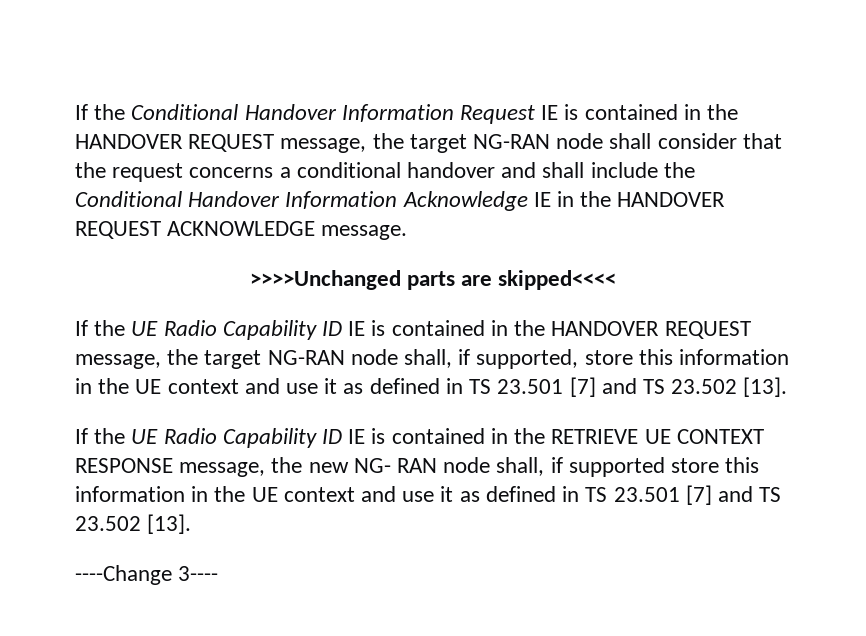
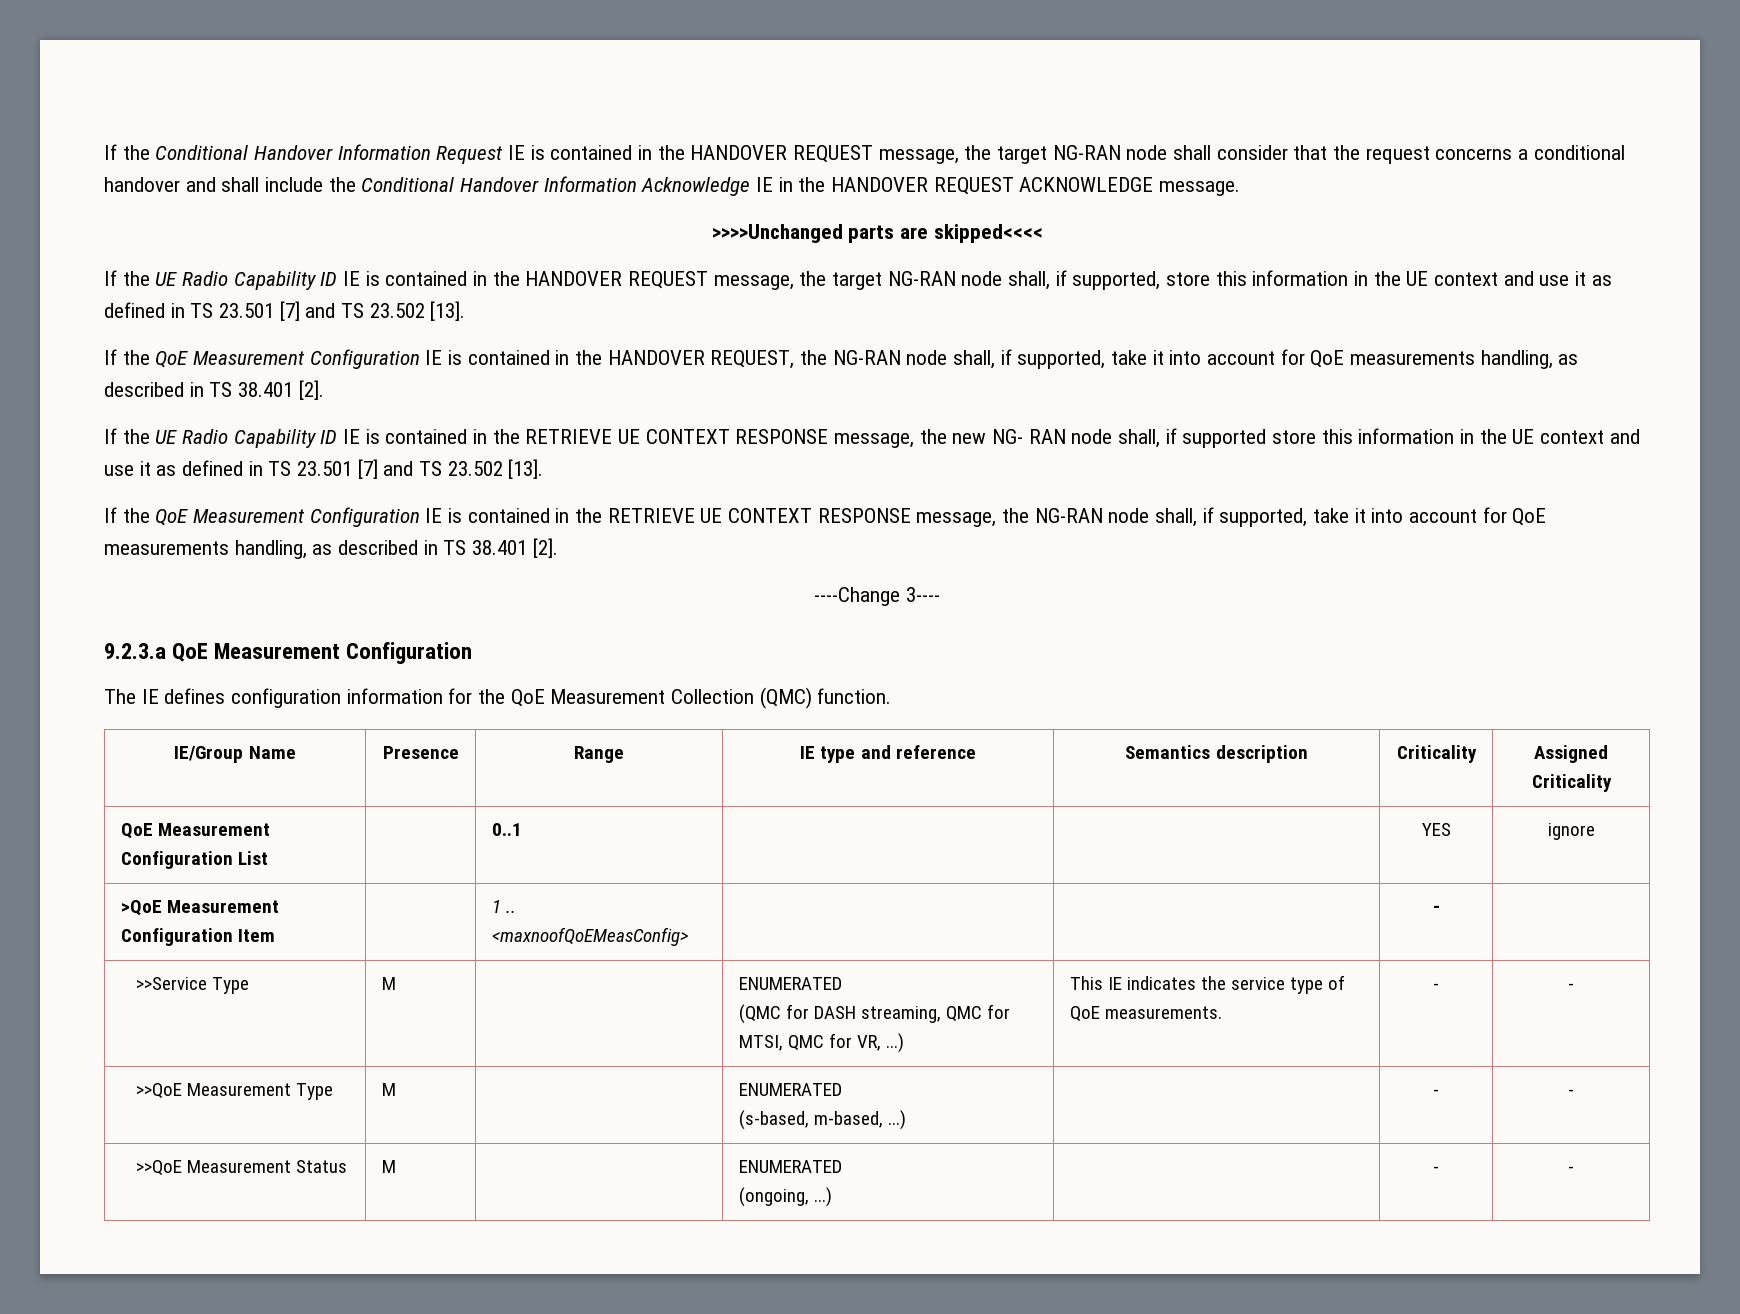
+ If the QoE Measurement Configuration IE is contained in the HANDOVER REQUEST, the NG-RAN node shall, if supported, take it into account for QoE measurements handling, as described in TS 38.401 [2].
+ If the QoE Measurement Configuration IE is contained in the RETRIEVE UE CONTEXT RESPONSE message, the NG-RAN node shall, if supported, take it into account for QoE measurements handling, as described in TS 38.401 [2].
  ----Change 3----
+ 9.2.3.a QoE Measurement Configuration
+ The IE defines configuration information for the QoE Measurement Collection (QMC) function.
+ IE/Group Name | Presence | Range | IE type and reference | Semantics description | Criticality | Assigned Criticality
+ QoE Measurement Configuration List | | 0..1 | | | YES | ignore
+ >QoE Measurement Configuration Item | | 1 .. <maxnoofQoEMeasConfig> | | | - |
+ >>Service Type | M | | ENUMERATED
+ (QMC for DASH streaming, QMC for MTSI, QMC for VR, ...) | This IE indicates the service type of QoE measurements. | - | -
+ >>QoE Measurement Type | M | | ENUMERATED
+ (s-based, m-based, ...) | | - | -
+ >>QoE Measurement Status | M | | ENUMERATED
+ (ongoing, ...) | | - | -

